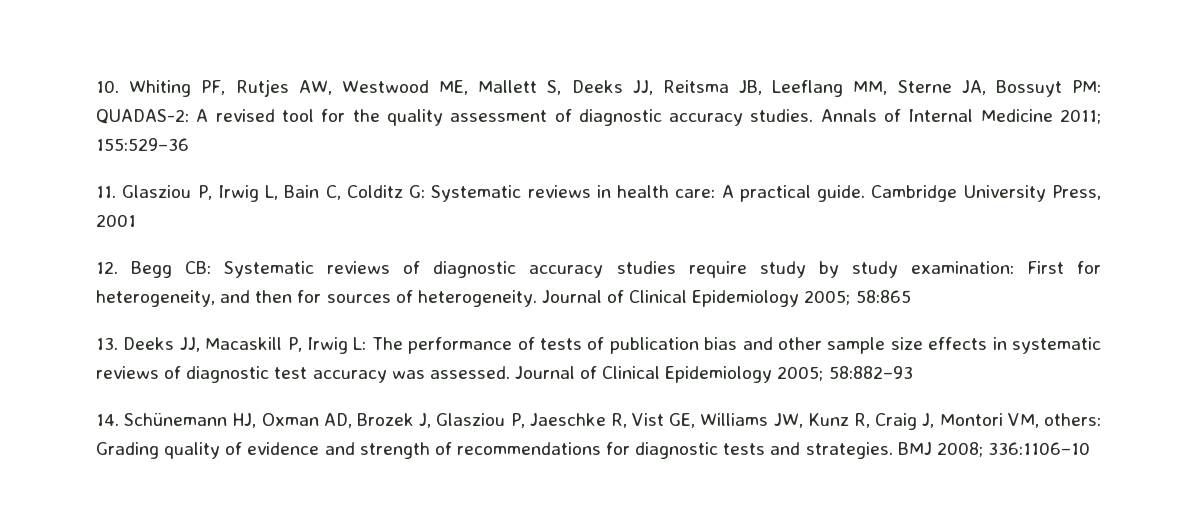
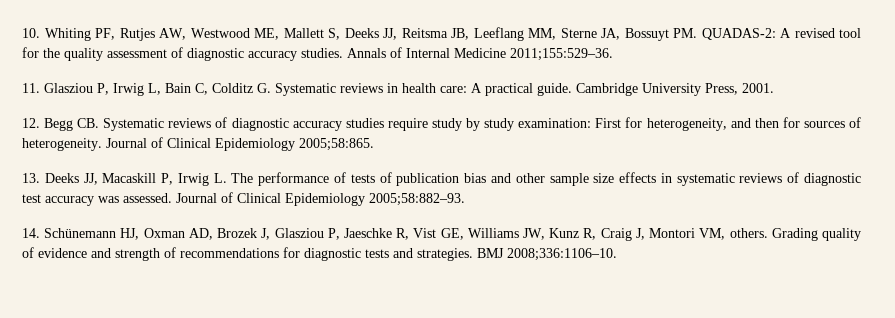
- 10. Whiting PF, Rutjes AW, Westwood ME, Mallett S, Deeks JJ, Reitsma JB, Leeflang MM, Sterne JA, Bossuyt PM: QUADAS-2: A revised tool for the quality assessment of diagnostic accuracy studies.
+ 10. Whiting PF, Rutjes AW, Westwood ME, Mallett S, Deeks JJ, Reitsma JB, Leeflang MM, Sterne JA, Bossuyt PM. QUADAS-2: A revised tool for the quality assessment of diagnostic accuracy studies.
- Annals of Internal Medicine 2011; 155:529–36
+ Annals of Internal Medicine 2011;155:529–36.
- 11. Glasziou P, Irwig L, Bain C, Colditz G: Systematic reviews in health care: A practical guide.
+ 11. Glasziou P, Irwig L, Bain C, Colditz G. Systematic reviews in health care: A practical guide.
- Cambridge University Press, 2001
+ Cambridge University Press, 2001.
- 12. Begg CB: Systematic reviews of diagnostic accuracy studies require study by study examination: First for heterogeneity, and then for sources of heterogeneity.
+ 12. Begg CB. Systematic reviews of diagnostic accuracy studies require study by study examination: First for heterogeneity, and then for sources of heterogeneity.
- Journal of Clinical Epidemiology 2005; 58:865
+ Journal of Clinical Epidemiology 2005;58:865.
- 13. Deeks JJ, Macaskill P, Irwig L: The performance of tests of publication bias and other sample size effects in systematic reviews of diagnostic test accuracy was assessed.
+ 13. Deeks JJ, Macaskill P, Irwig L. The performance of tests of publication bias and other sample size effects in systematic reviews of diagnostic test accuracy was assessed.
- Journal of Clinical Epidemiology 2005; 58:882–93
+ Journal of Clinical Epidemiology 2005;58:882–93.
- 14. Schünemann HJ, Oxman AD, Brozek J, Glasziou P, Jaeschke R, Vist GE, Williams JW, Kunz R, Craig J, Montori VM, others: Grading quality of evidence and strength of recommendations for diagnostic tests and strategies.
+ 14. Schünemann HJ, Oxman AD, Brozek J, Glasziou P, Jaeschke R, Vist GE, Williams JW, Kunz R, Craig J, Montori VM, others. Grading quality of evidence and strength of recommendations for diagnostic tests and strategies.
- BMJ 2008; 336:1106–10
+ BMJ 2008;336:1106–10.

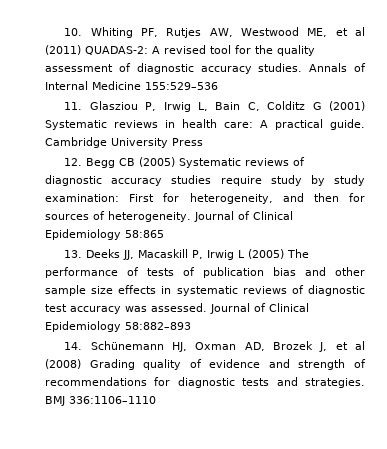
- 10. Whiting PF, Rutjes AW, Westwood ME, Mallett S, Deeks JJ, Reitsma JB, Leeflang MM, Sterne JA, Bossuyt PM. QUADAS-2: A revised tool for the quality assessment of diagnostic accuracy studies.
+ 10. Whiting PF, Rutjes AW, Westwood ME, et al (2011) QUADAS-2: A revised tool for the quality assessment of diagnostic accuracy studies.
- Annals of Internal Medicine 2011;155:529–36.
+ Annals of Internal Medicine 155:529–536
- 11. Glasziou P, Irwig L, Bain C, Colditz G. Systematic reviews in health care: A practical guide.
+ 11. Glasziou P, Irwig L, Bain C, Colditz G (2001) Systematic reviews in health care: A practical guide.
- Cambridge University Press, 2001.
+ Cambridge University Press
- 12. Begg CB. Systematic reviews of diagnostic accuracy studies require study by study examination: First for heterogeneity, and then for sources of heterogeneity.
+ 12. Begg CB (2005) Systematic reviews of diagnostic accuracy studies require study by study examination: First for heterogeneity, and then for sources of heterogeneity.
- Journal of Clinical Epidemiology 2005;58:865.
+ Journal of Clinical Epidemiology 58:865
- 13. Deeks JJ, Macaskill P, Irwig L. The performance of tests of publication bias and other sample size effects in systematic reviews of diagnostic test accuracy was assessed.
+ 13. Deeks JJ, Macaskill P, Irwig L (2005) The performance of tests of publication bias and other sample size effects in systematic reviews of diagnostic test accuracy was assessed.
- Journal of Clinical Epidemiology 2005;58:882–93.
+ Journal of Clinical Epidemiology 58:882–893
- 14. Schünemann HJ, Oxman AD, Brozek J, Glasziou P, Jaeschke R, Vist GE, Williams JW, Kunz R, Craig J, Montori VM, others. Grading quality of evidence and strength of recommendations for diagnostic tests and strategies.
+ 14. Schünemann HJ, Oxman AD, Brozek J, et al (2008) Grading quality of evidence and strength of recommendations for diagnostic tests and strategies.
- BMJ 2008;336:1106–10.
+ BMJ 336:1106–1110

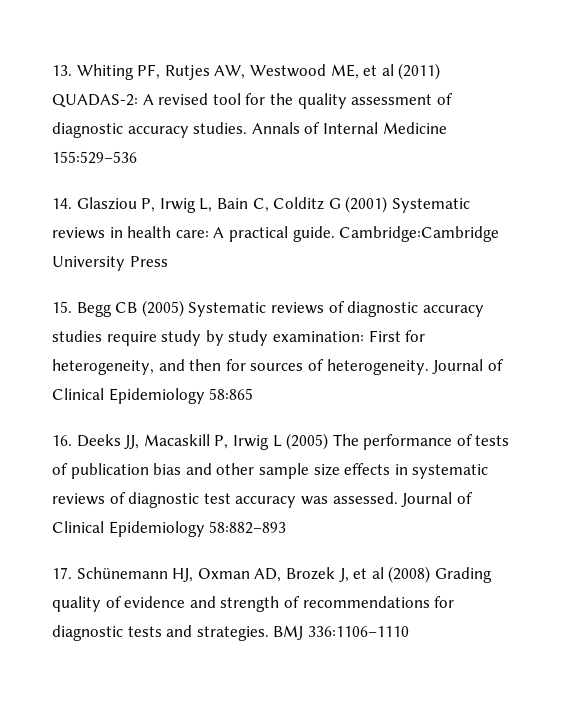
- 10. Whiting PF, Rutjes AW, Westwood ME, et al (2011) QUADAS-2: A revised tool for the quality assessment of diagnostic accuracy studies.
+ 13. Whiting PF, Rutjes AW, Westwood ME, et al (2011) QUADAS-2: A revised tool for the quality assessment of diagnostic accuracy studies.
- 11. Glasziou P, Irwig L, Bain C, Colditz G (2001) Systematic reviews in health care: A practical guide.
+ 14. Glasziou P, Irwig L, Bain C, Colditz G (2001) Systematic reviews in health care: A practical guide.
- Cambridge University Press
+ Cambridge:Cambridge University Press
- 12. Begg CB (2005) Systematic reviews of diagnostic accuracy studies require study by study examination: First for heterogeneity, and then for sources of heterogeneity.
+ 15. Begg CB (2005) Systematic reviews of diagnostic accuracy studies require study by study examination: First for heterogeneity, and then for sources of heterogeneity.
- 13. Deeks JJ, Macaskill P, Irwig L (2005) The performance of tests of publication bias and other sample size effects in systematic reviews of diagnostic test accuracy was assessed.
+ 16. Deeks JJ, Macaskill P, Irwig L (2005) The performance of tests of publication bias and other sample size effects in systematic reviews of diagnostic test accuracy was assessed.
- 14. Schünemann HJ, Oxman AD, Brozek J, et al (2008) Grading quality of evidence and strength of recommendations for diagnostic tests and strategies.
+ 17. Schünemann HJ, Oxman AD, Brozek J, et al (2008) Grading quality of evidence and strength of recommendations for diagnostic tests and strategies.

